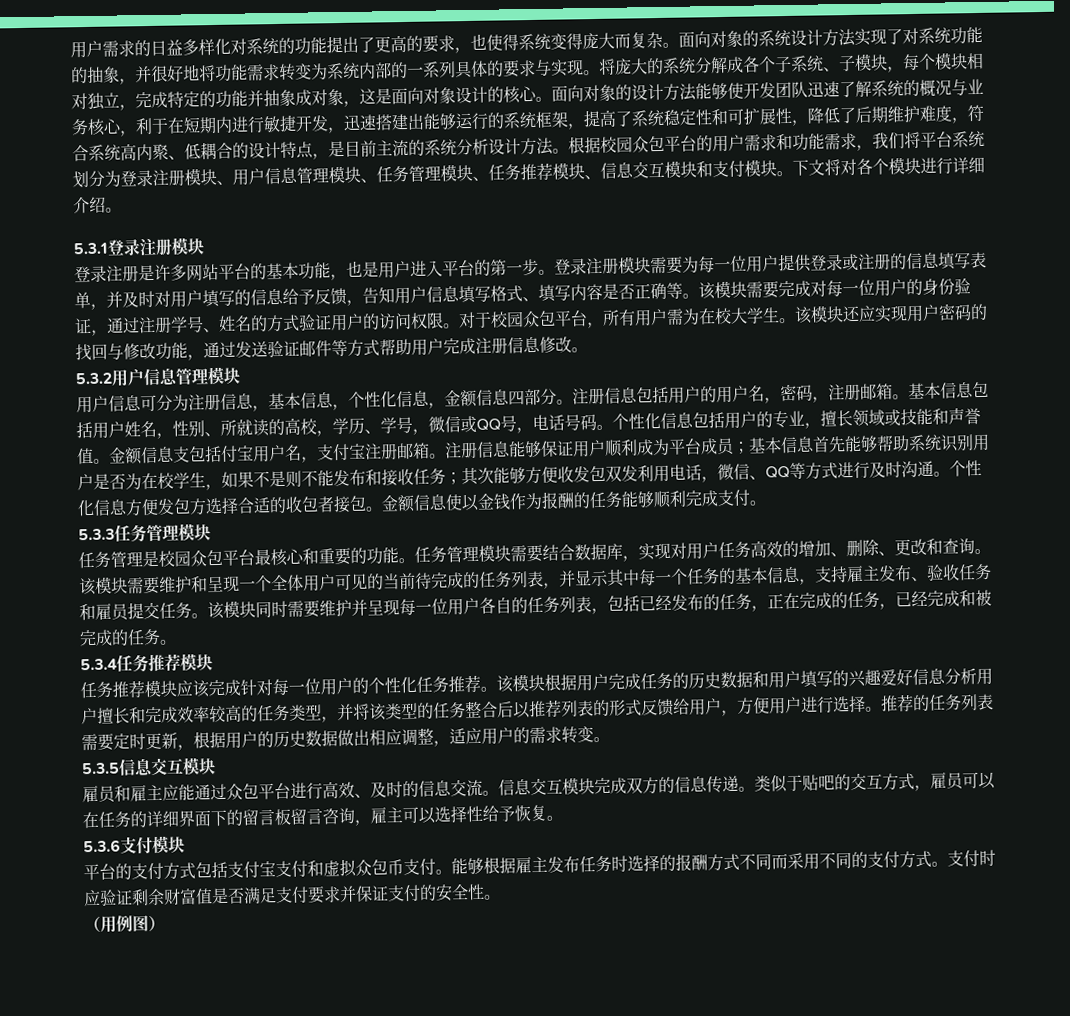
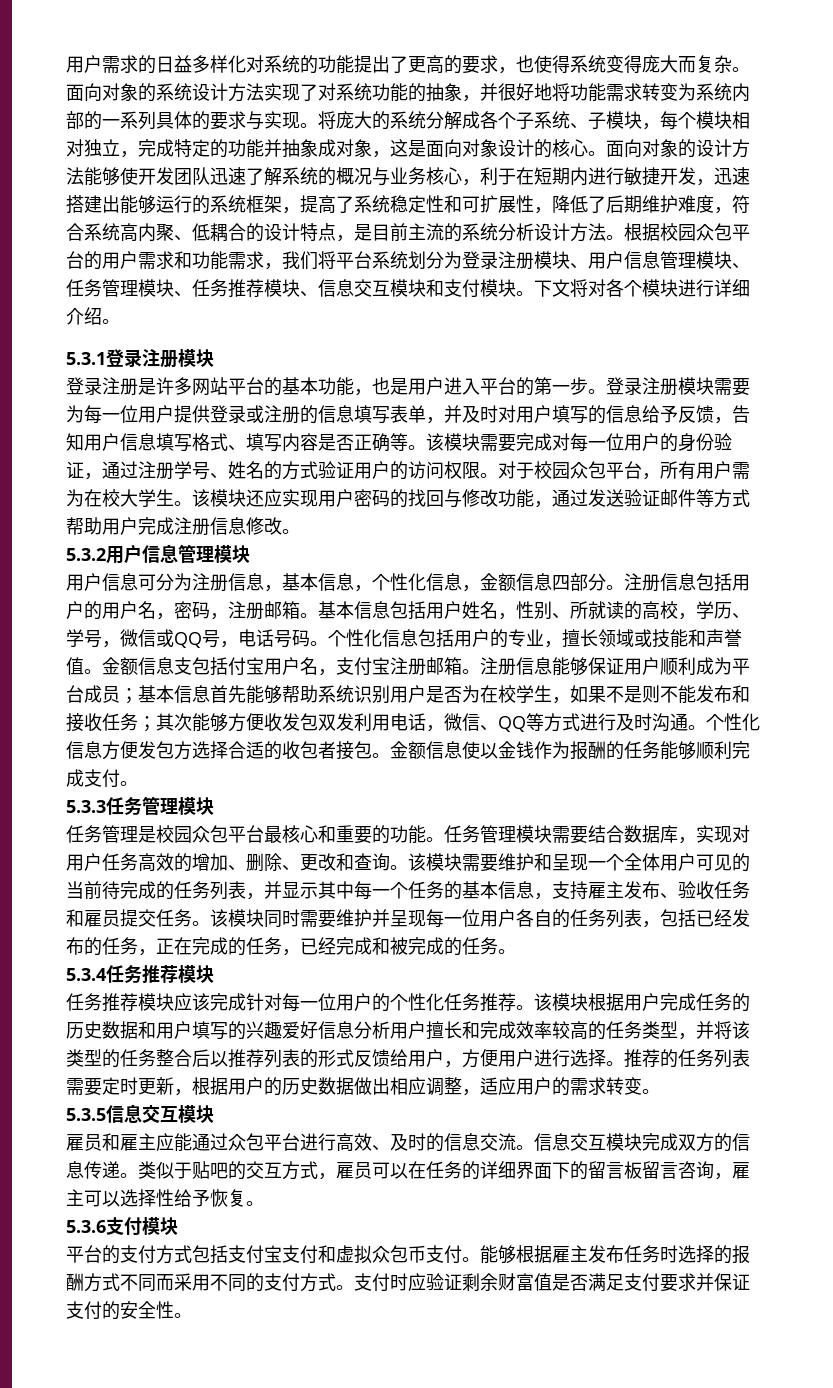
- （用例图）

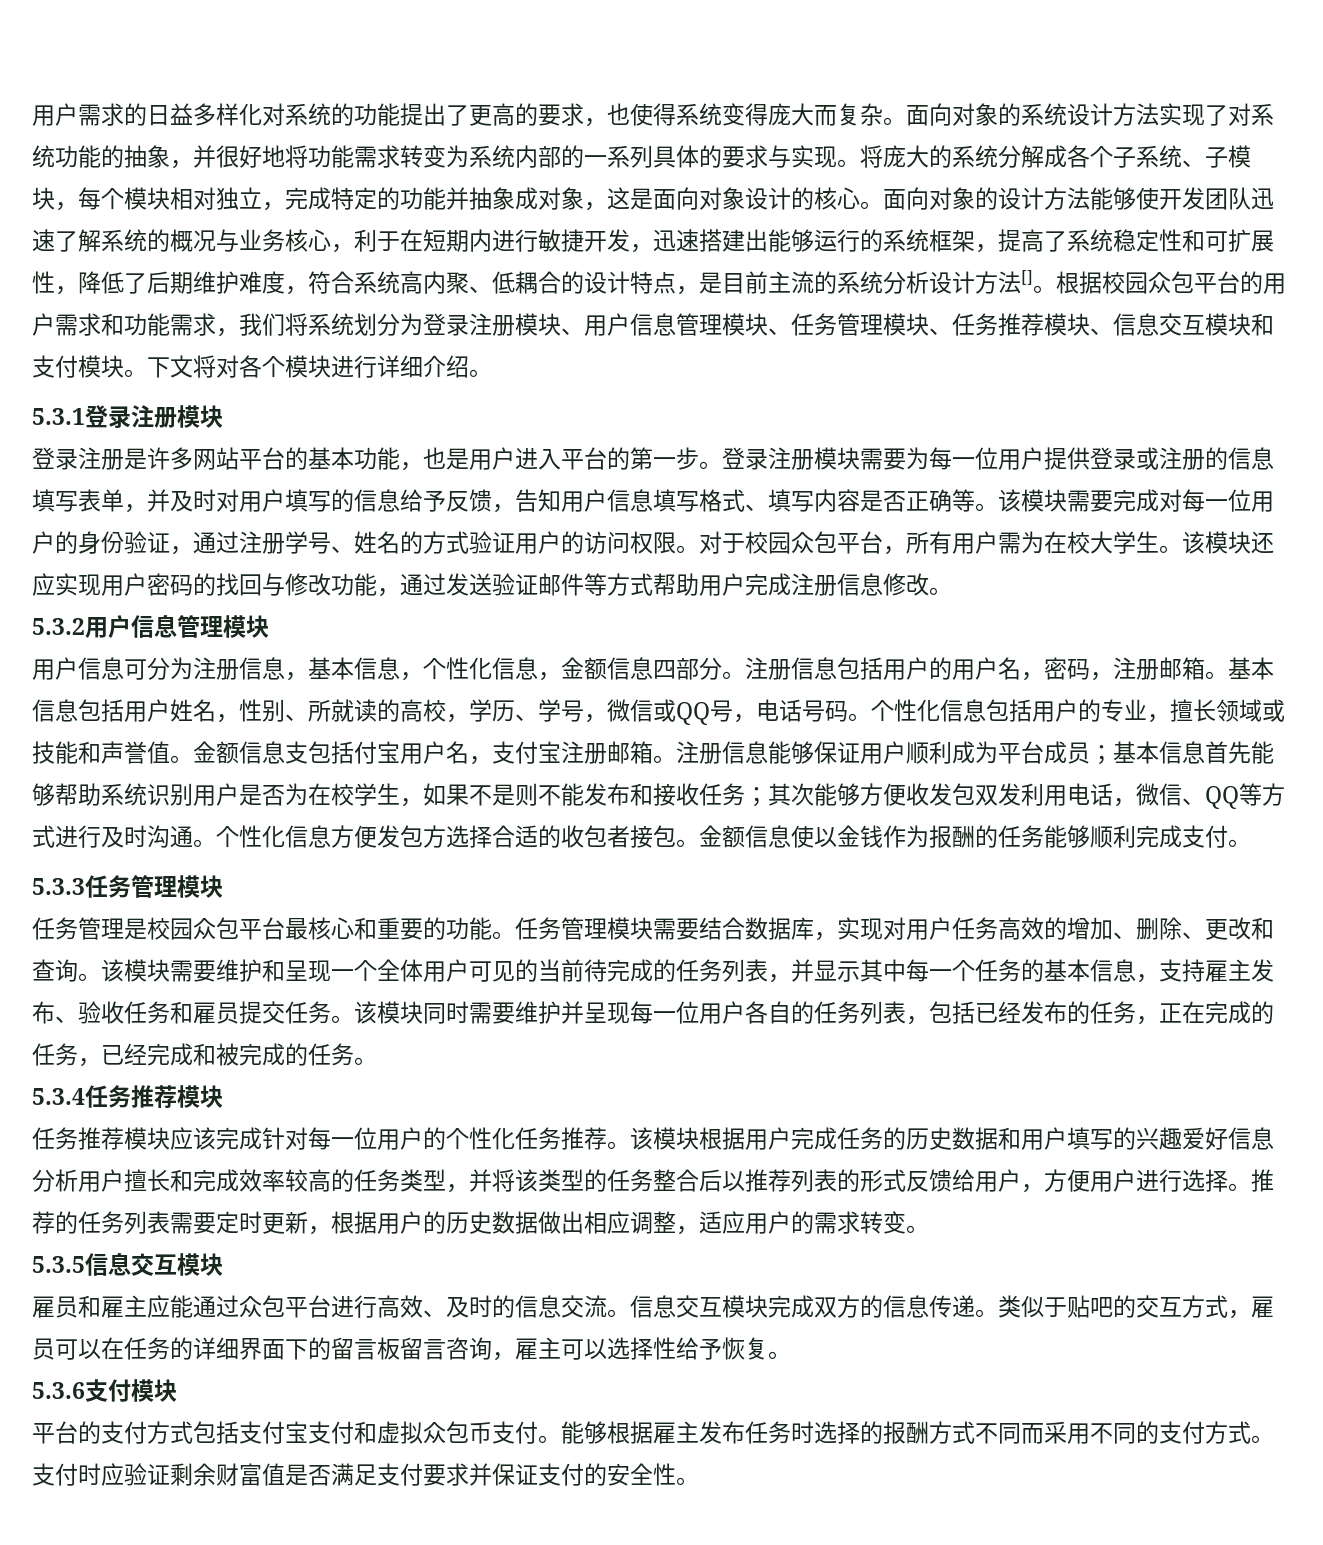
- 面向对象的设计方法能够使开发团队迅速了解系统的概况与业务核心，利于在短期内进行敏捷开发，迅速搭建出能够运行的系统框架，提高了系统稳定性和可扩展性，降低了后期维护难度，符合系统高内聚、低耦合的设计特点，是目前主流的系统分析设计方法。
+ 面向对象的设计方法能够使开发团队迅速了解系统的概况与业务核心，利于在短期内进行敏捷开发，迅速搭建出能够运行的系统框架，提高了系统稳定性和可扩展性，降低了后期维护难度，符合系统高内聚、低耦合的设计特点，是目前主流的系统分析设计方法[]。
- 根据校园众包平台的用户需求和功能需求，我们将平台系统划分为登录注册模块、用户信息管理模块、任务管理模块、任务推荐模块、信息交互模块和支付模块。
+ 根据校园众包平台的用户需求和功能需求，我们将系统划分为登录注册模块、用户信息管理模块、任务管理模块、任务推荐模块、信息交互模块和支付模块。

